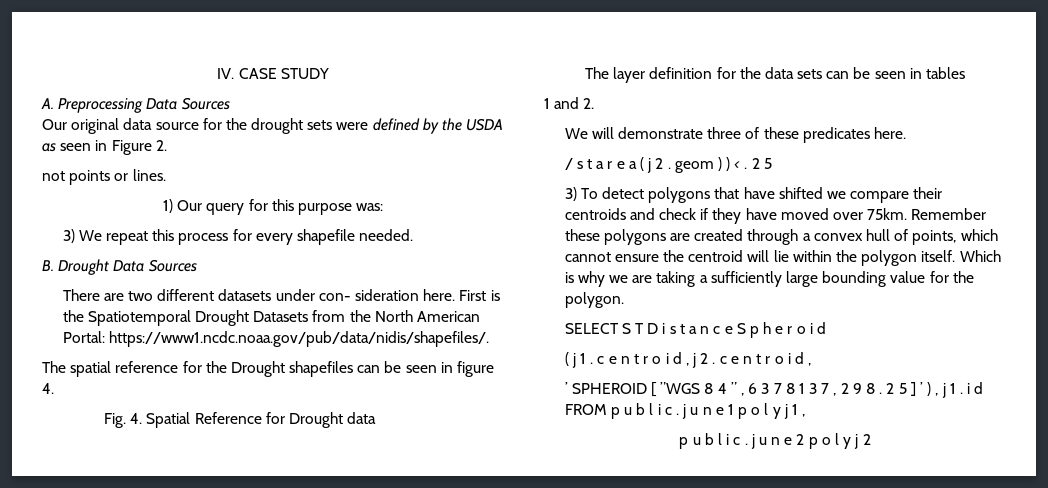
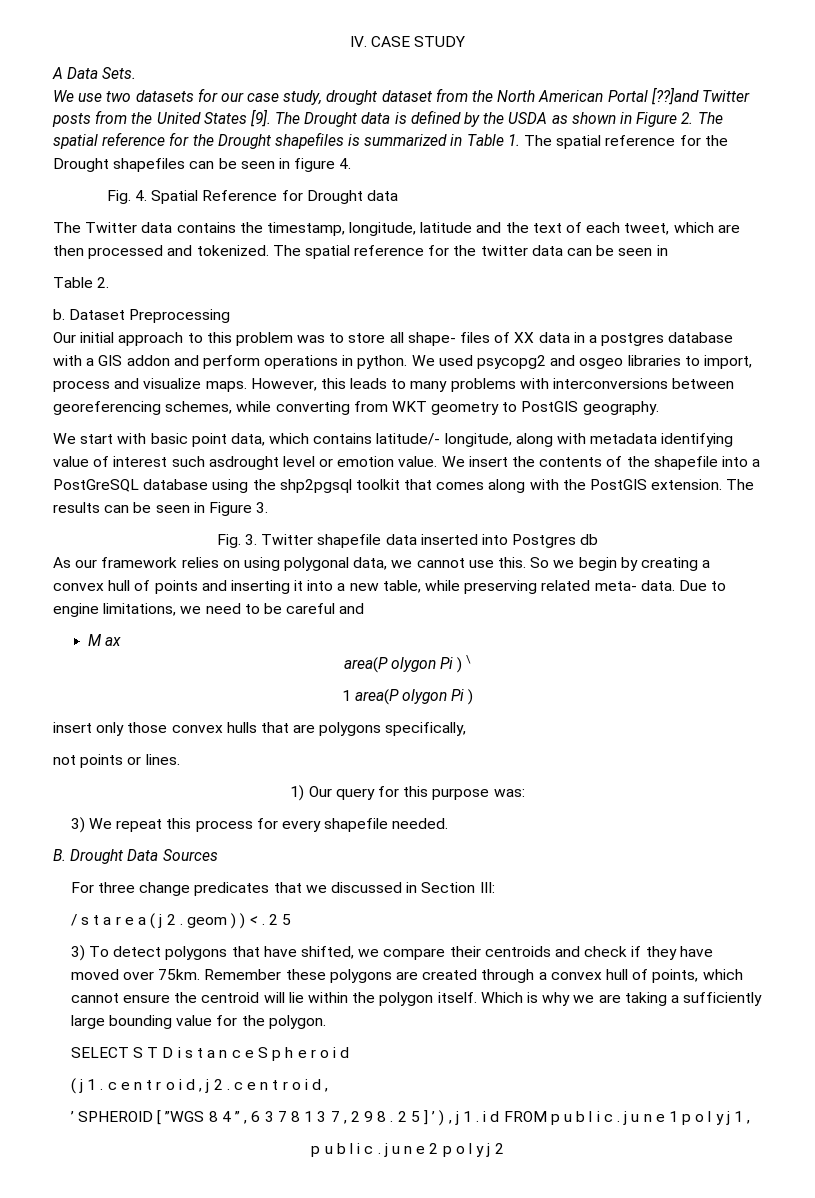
- A. Preprocessing Data Sources
- Our original data source for the drought sets were defined by the USDA as seen in Figure 2.
+ A Data Sets.
+ We use two datasets for our case study, drought dataset from the North American Portal [??]and Twitter posts from the United States [9]. The Drought data is defined by the USDA as shown in Figure 2. The spatial reference for the Drought shapefiles is summarized in Table 1. The spatial reference for the Drought shapefiles can be seen in figure 4.
+ Fig. 4. Spatial Reference for Drought data
+ The Twitter data contains the timestamp, longitude, latitude and the text of each tweet, which are then processed and tokenized. The spatial reference for the twitter data can be seen in
+ Table 2.
+ b. Dataset Preprocessing
+ Our initial approach to this problem was to store all shape- files of XX data in a postgres database with a GIS addon and perform operations in python. We used psycopg2 and osgeo libraries to import, process and visualize maps. However, this leads to many problems with interconversions between georeferencing schemes, while converting from WKT geometry to PostGIS geography.
+ We start with basic point data, which contains latitude/- longitude, along with metadata identifying value of interest such asdrought level or emotion value. We insert the contents of the shapefile into a PostGreSQL database using the shp2pgsql toolkit that comes along with the PostGIS extension. The results can be seen in Figure 3.
+ Fig. 3. Twitter shapefile data inserted into Postgres db
+ As our framework relies on using polygonal data, we cannot use this. So we begin by creating a convex hull of points and inserting it into a new table, while preserving related meta- data. Due to engine limitations, we need to be careful and
+ M ax
+ area(P olygon Pi ) \
+ 1 area(P olygon Pi )
+ insert only those convex hulls that are polygons specifically,
- There are two different datasets under con- sideration here. First is the Spatiotemporal Drought Datasets from the North American Portal: https://www1.ncdc.noaa.gov/pub/data/nidis/shapefiles/.
- The spatial reference for the Drought shapefiles can be seen in figure 4.
- Fig. 4. Spatial Reference for Drought data
- The layer definition for the data sets can be seen in tables
- 1 and 2.
- We will demonstrate three of these predicates here.
+ For three change predicates that we discussed in Section III:
- 3) To detect polygons that have shifted we compare their centroids and check if they have moved over 75km.
+ 3) To detect polygons that have shifted, we compare their centroids and check if they have moved over 75km.

